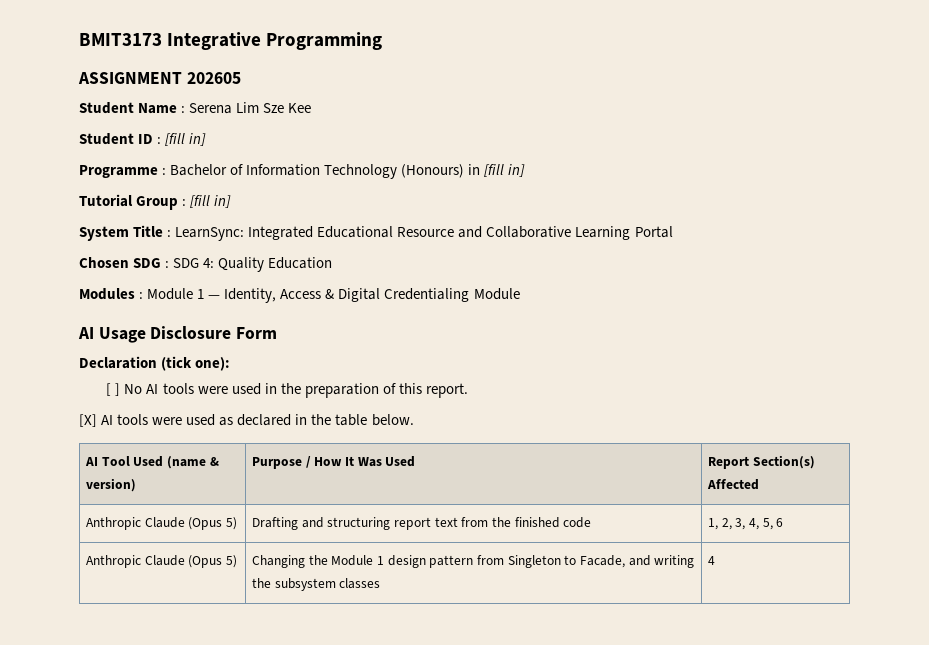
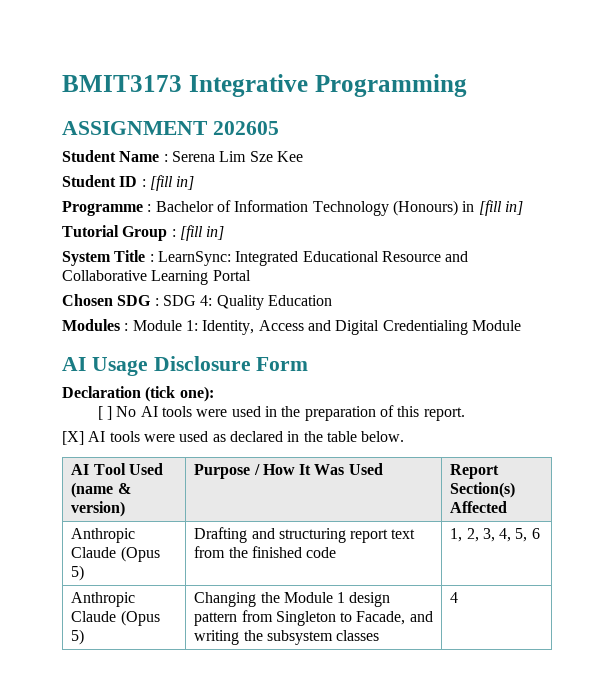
- Modules : Module 1 — Identity, Access & Digital Credentialing Module
+ Modules : Module 1: Identity, Access and Digital Credentialing Module

